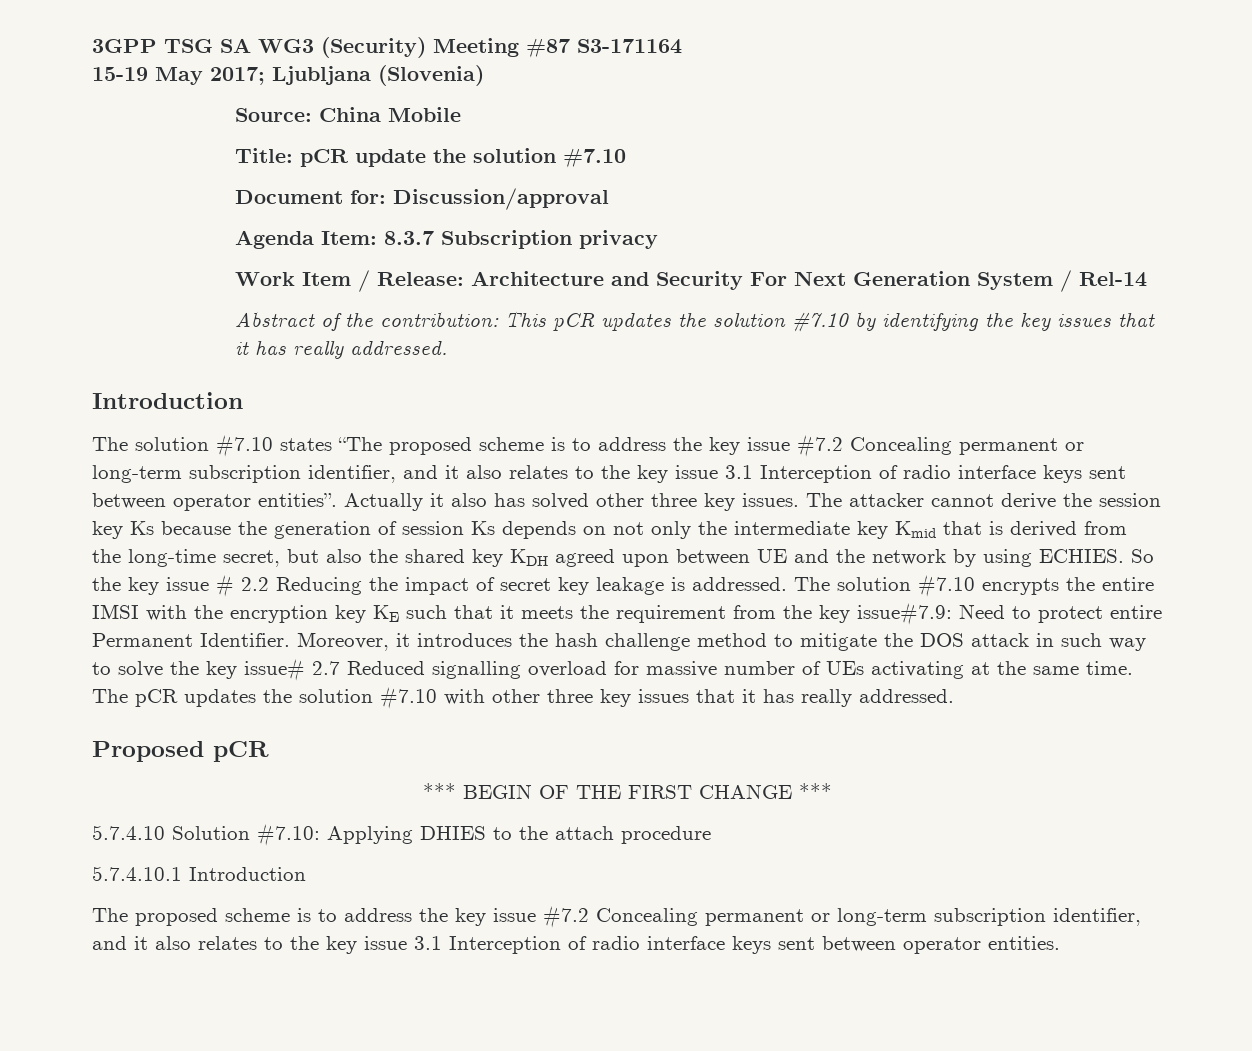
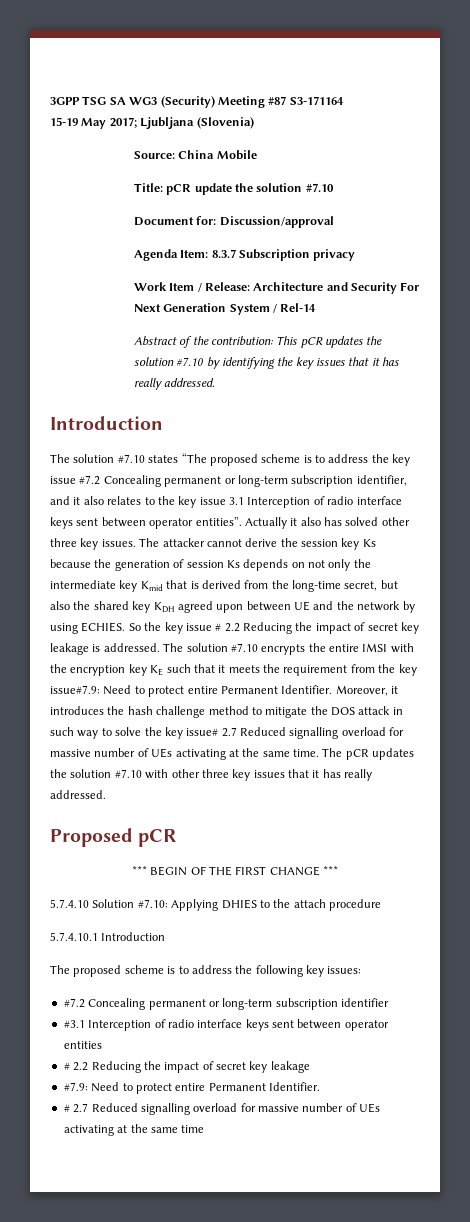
- The proposed scheme is to address the key issue #7.2 Concealing permanent or long-term subscription identifier, and it also relates to the key issue 3.1 Interception of radio interface keys sent between operator entities.
+ The proposed scheme is to address the following key issues:
+ #7.2 Concealing permanent or long-term subscription identifier
+ #3.1 Interception of radio interface keys sent between operator entities
+ # 2.2 Reducing the impact of secret key leakage
+ #7.9: Need to protect entire Permanent Identifier.
+ # 2.7 Reduced signalling overload for massive number of UEs activating at the same time

